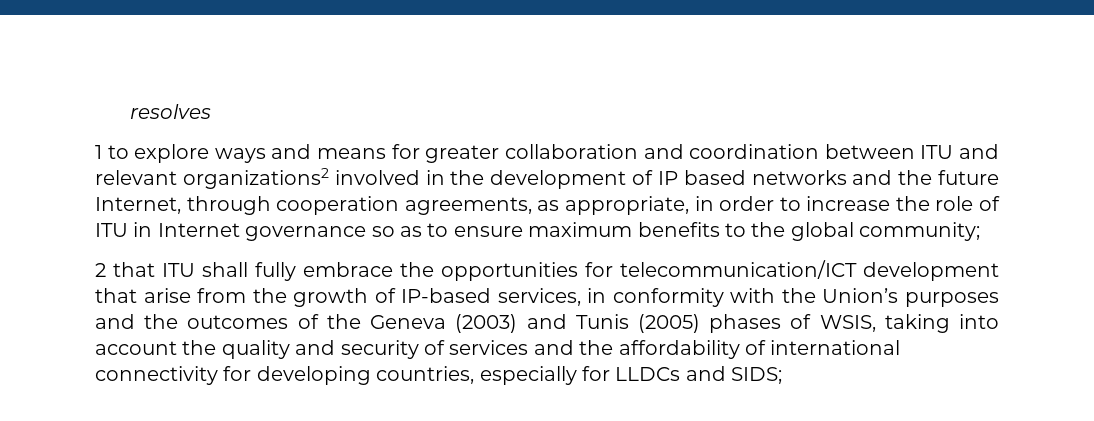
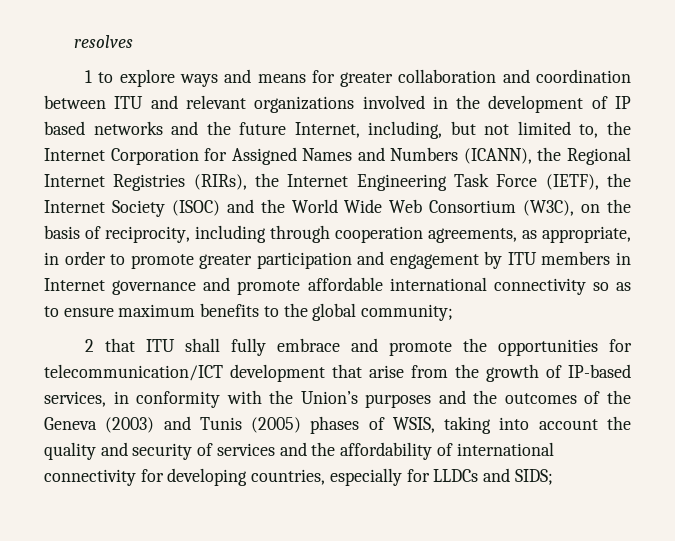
- 1 to explore ways and means for greater collaboration and coordination between ITU and relevant organizations2 involved in the development of IP based networks and the future Internet, through cooperation agreements, as appropriate, in order to increase the role of ITU in Internet governance so as to ensure maximum benefits to the global community;
+ 1 to explore ways and means for greater collaboration and coordination between ITU and relevant organizations involved in the development of IP based networks and the future Internet, including, but not limited to, the Internet Corporation for Assigned Names and Numbers (ICANN), the Regional Internet Registries (RIRs), the Internet Engineering Task Force (IETF), the Internet Society (ISOC) and the World Wide Web Consortium (W3C), on the basis of reciprocity, including through cooperation agreements, as appropriate, in order to promote greater participation and engagement by ITU members in Internet governance and promote affordable international connectivity so as to ensure maximum benefits to the global community;
- 2 that ITU shall fully embrace the opportunities for telecommunication/ICT development that arise from the growth of IP-based services, in conformity with the Union’s purposes and the outcomes of the Geneva (2003) and Tunis (2005) phases of WSIS, taking into account the quality and security of services and the affordability of international connectivity for developing countries, especially for LLDCs and SIDS;
+ 2 that ITU shall fully embrace and promote the opportunities for telecommunication/ICT development that arise from the growth of IP-based services, in conformity with the Union’s purposes and the outcomes of the Geneva (2003) and Tunis (2005) phases of WSIS, taking into account the quality and security of services and the affordability of international connectivity for developing countries, especially for LLDCs and SIDS;

